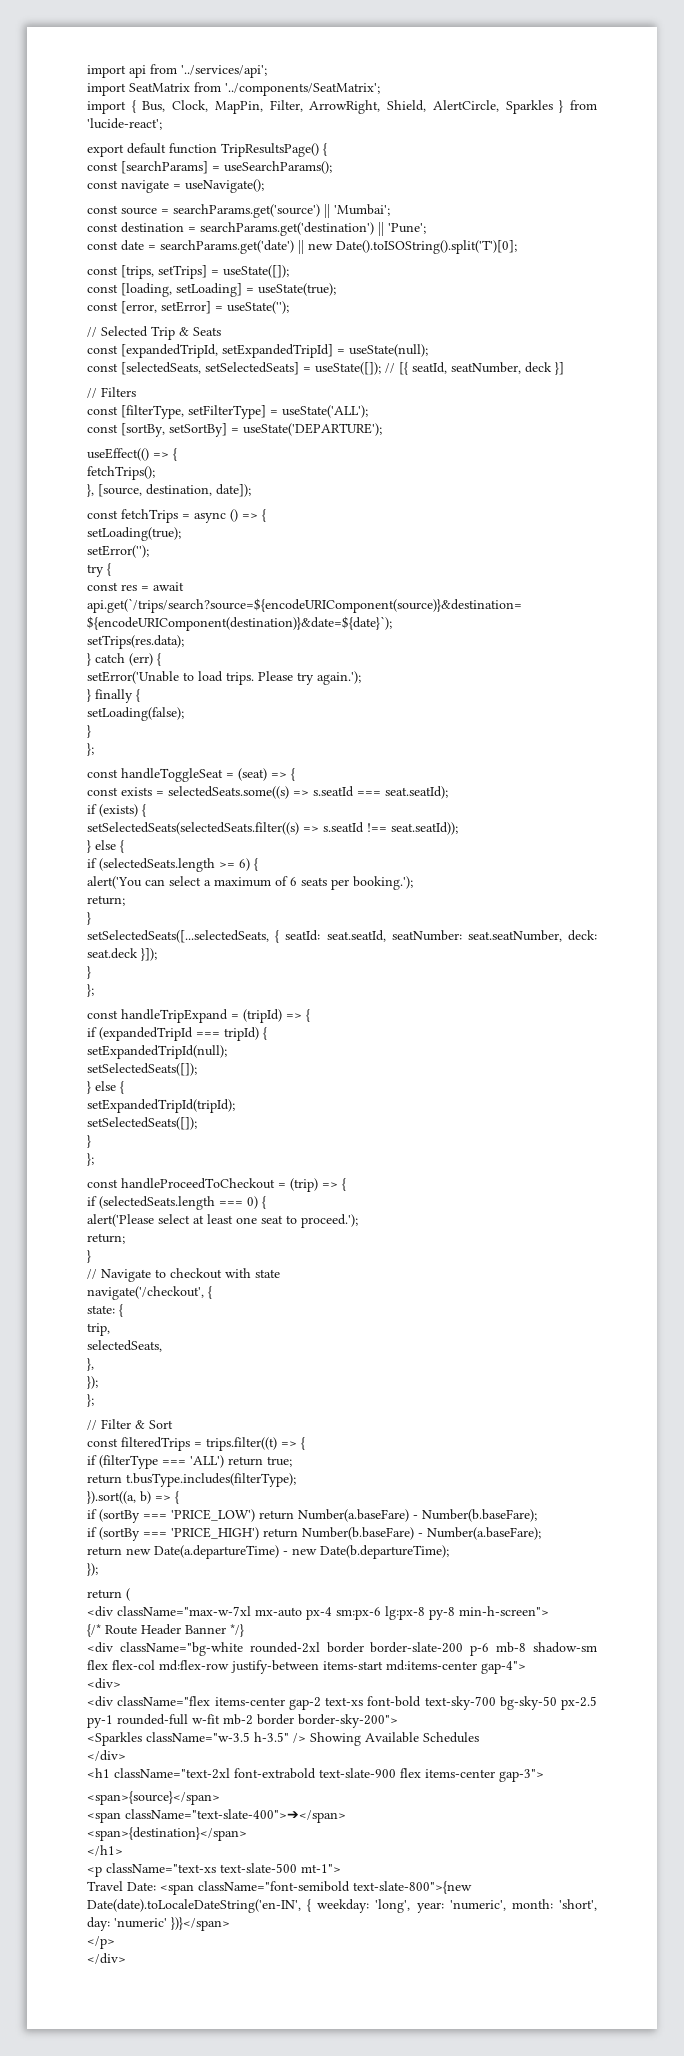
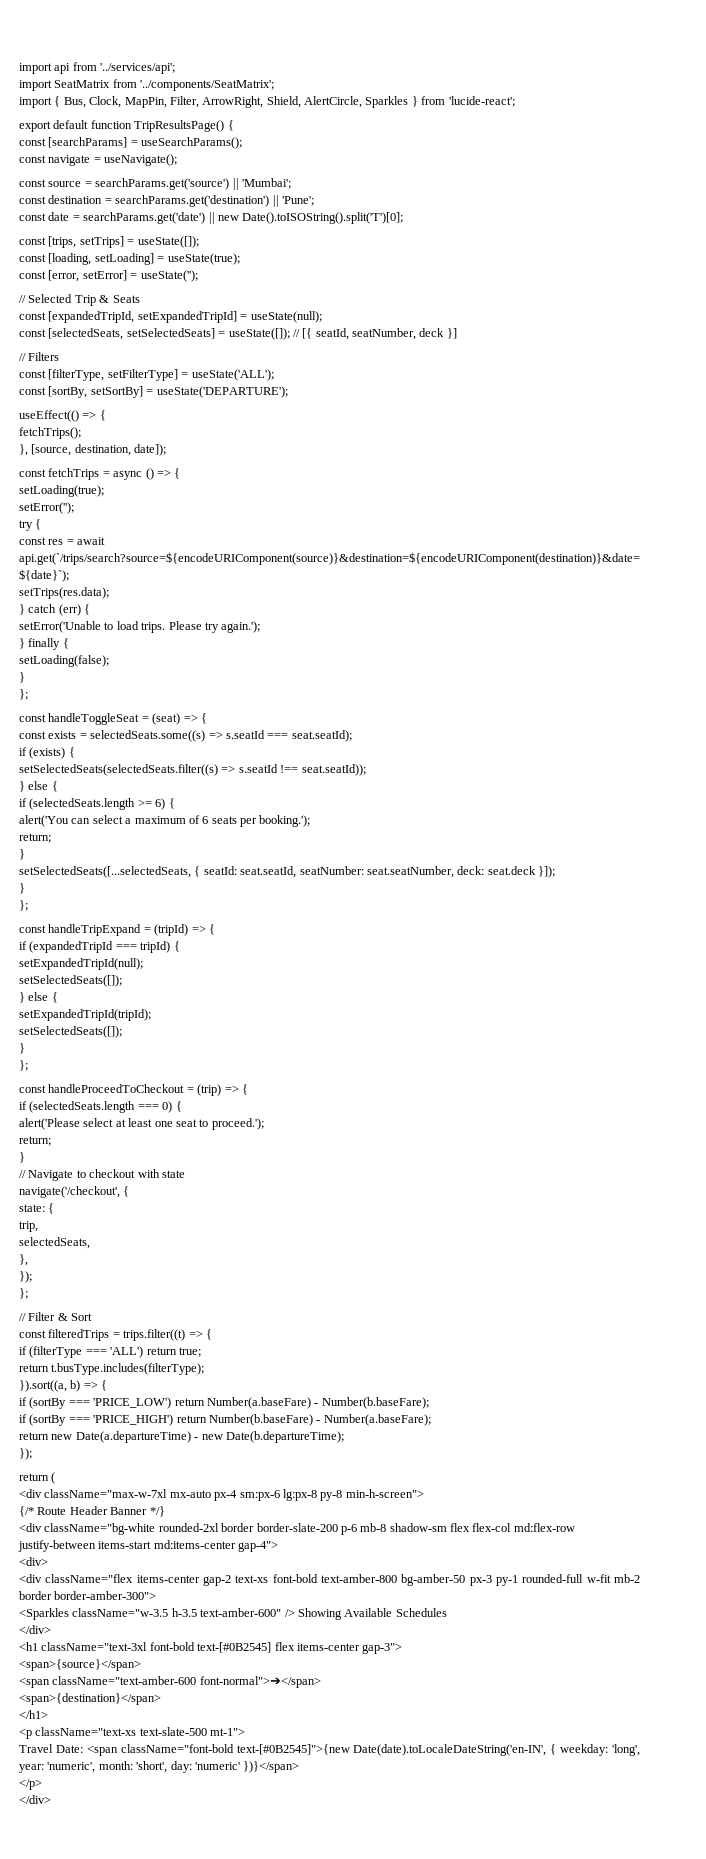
- <div className="flex items-center gap-2 text-xs font-bold text-sky-700 bg-sky-50 px-2.5 py-1 rounded-full w-fit mb-2 border border-sky-200">
+ <div className="flex items-center gap-2 text-xs font-bold text-amber-800 bg-amber-50 px-3 py-1 rounded-full w-fit mb-2 border border-amber-300">
- <Sparkles className="w-3.5 h-3.5" /> Showing Available Schedules
+ <Sparkles className="w-3.5 h-3.5 text-amber-600" /> Showing Available Schedules
- <h1 className="text-2xl font-extrabold text-slate-900 flex items-center gap-3">
+ <h1 className="text-3xl font-bold text-[#0B2545] flex items-center gap-3">
- <span className="text-slate-400">➔</span>
+ <span className="text-amber-600 font-normal">➔</span>
- Travel Date: <span className="font-semibold text-slate-800">{new Date(date).toLocaleDateString('en-IN', { weekday: 'long', year: 'numeric', month: 'short', day: 'numeric' })}</span>
+ Travel Date: <span className="font-bold text-[#0B2545]">{new Date(date).toLocaleDateString('en-IN', { weekday: 'long', year: 'numeric', month: 'short', day: 'numeric' })}</span>

